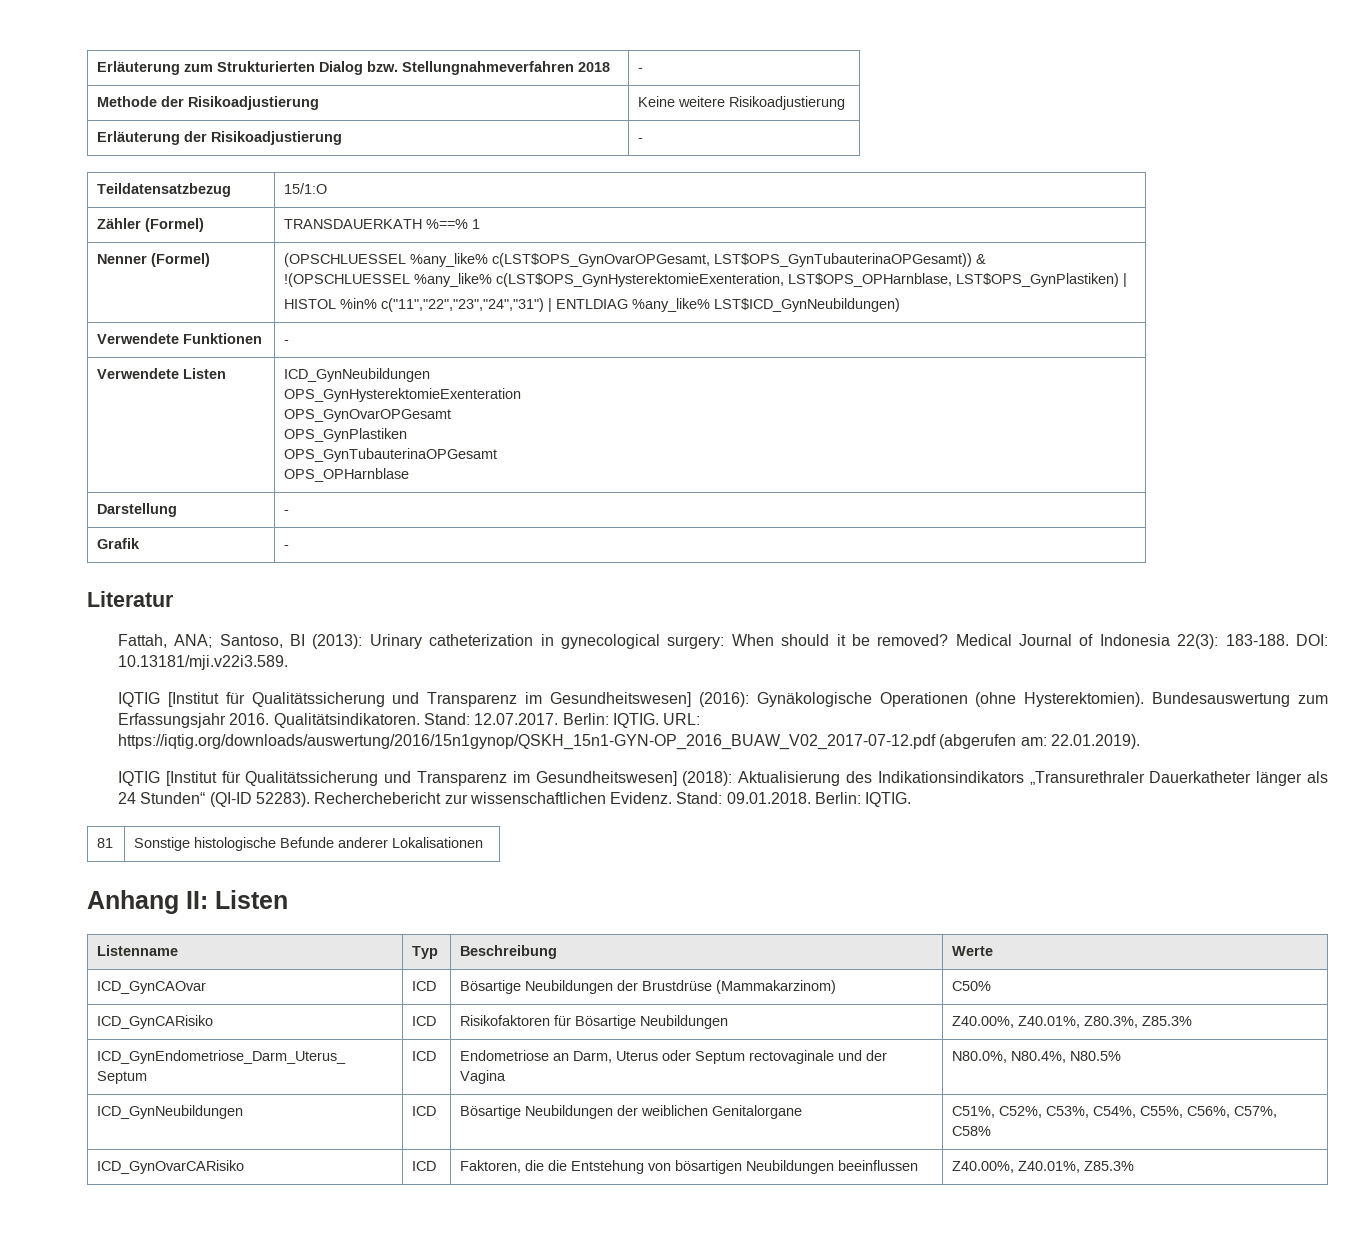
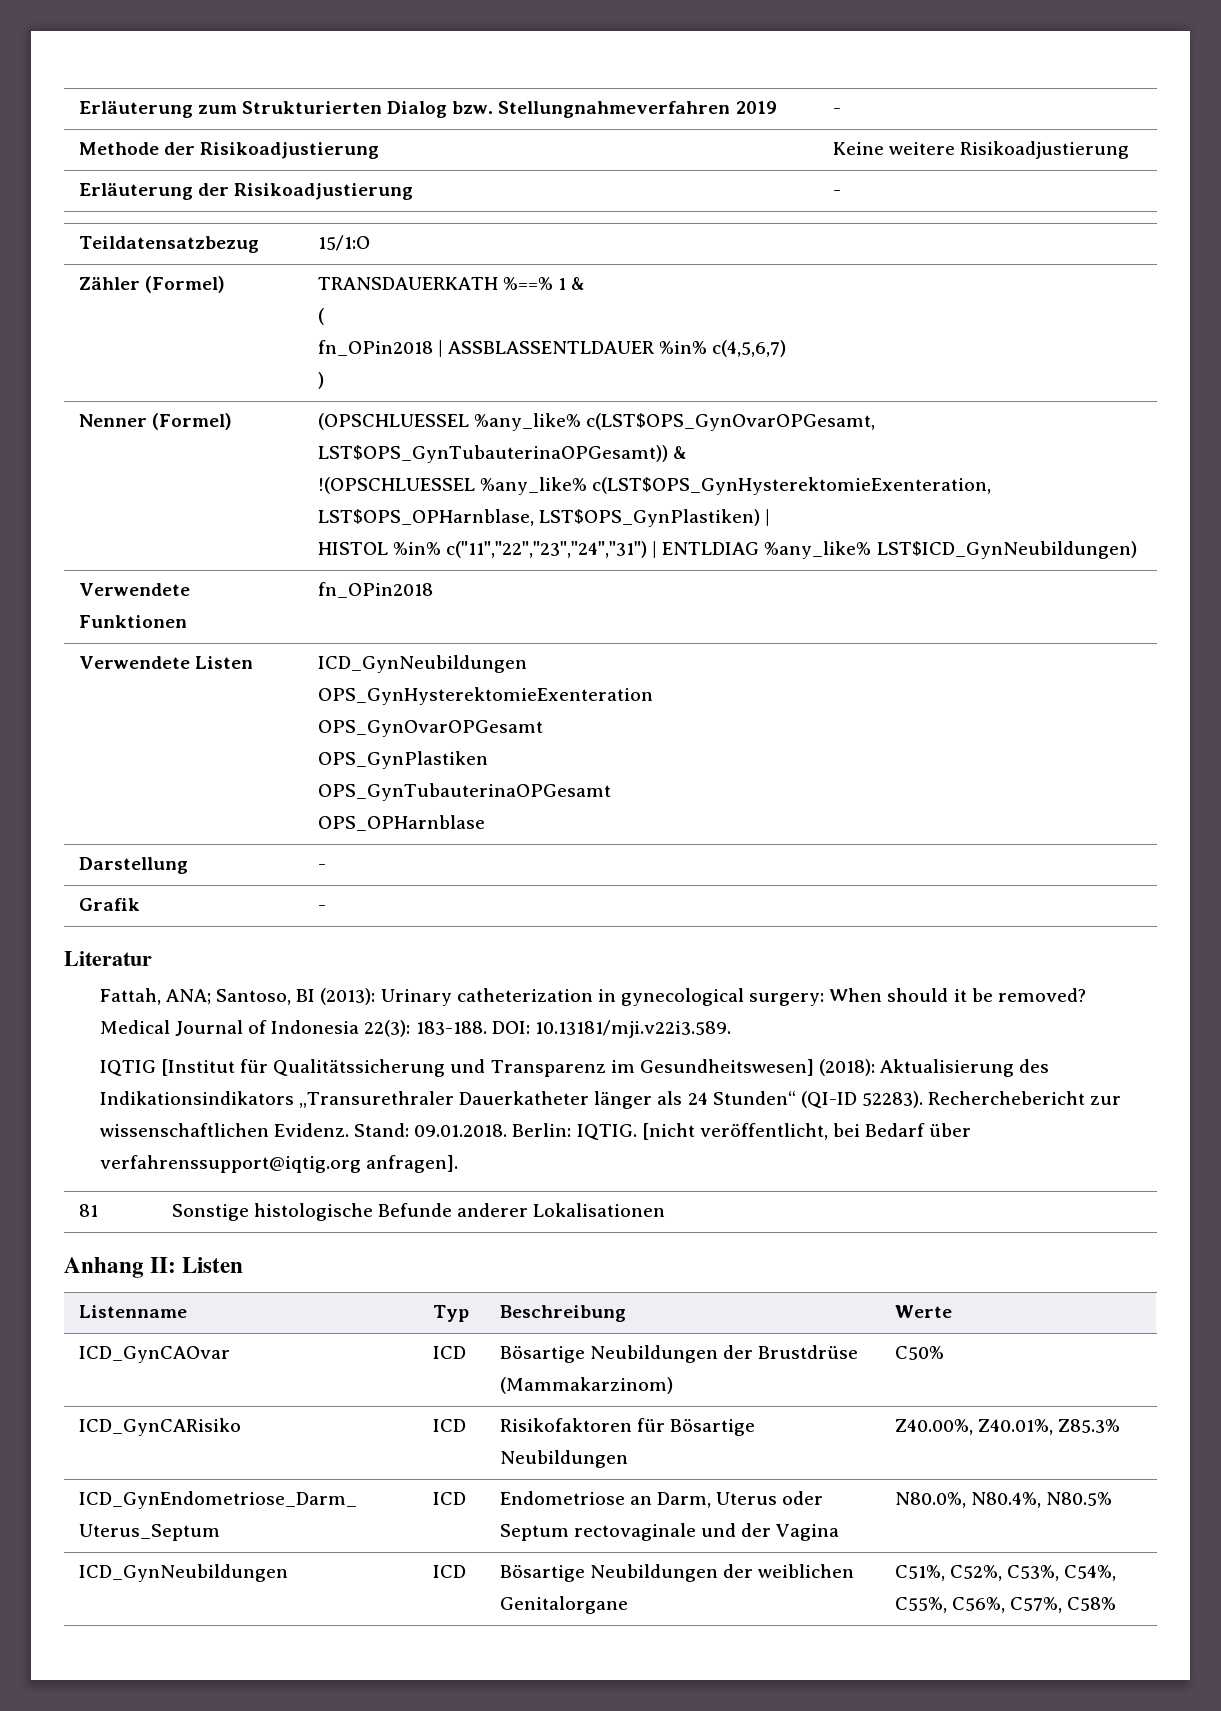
- Erläuterung zum Strukturierten Dialog bzw. Stellungnahmeverfahren 2018 | -
+ Erläuterung zum Strukturierten Dialog bzw. Stellungnahmeverfahren 2019 | -
- Zähler (Formel) | TRANSDAUERKATH %==% 1
+ Zähler (Formel) | TRANSDAUERKATH %==% 1 &
+ (
+ fn_OPin2018 | ASSBLASSENTLDAUER %in% c(4,5,6,7)
+ )
- Verwendete Funktionen | -
+ Verwendete Funktionen | fn_OPin2018
- IQTIG [Institut für Qualitätssicherung und Transparenz im Gesundheitswesen] (2016): Gynäkologische Operationen (ohne Hysterektomien). Bundesauswertung zum Erfassungsjahr 2016. Qualitätsindikatoren. Stand: 12.07.2017. Berlin: IQTIG. URL: https://iqtig.org/downloads/auswertung/2016/15n1gynop/QSKH_15n1-GYN-OP_2016_BUAW_V02_2017-07-12.pdf (abgerufen am: 22.01.2019).
+ [nicht veröffentlicht, bei Bedarf über verfahrenssupport@iqtig.org anfragen].
- ICD_GynCARisiko | ICD | Risikofaktoren für Bösartige Neubildungen | Z40.00%, Z40.01%, Z80.3%, Z85.3%
+ ICD_GynCARisiko | ICD | Risikofaktoren für Bösartige Neubildungen | Z40.00%, Z40.01%, Z85.3%
- ICD_GynOvarCARisiko | ICD | Faktoren, die die Entstehung von bösartigen Neubildungen beeinflussen | Z40.00%, Z40.01%, Z85.3%

